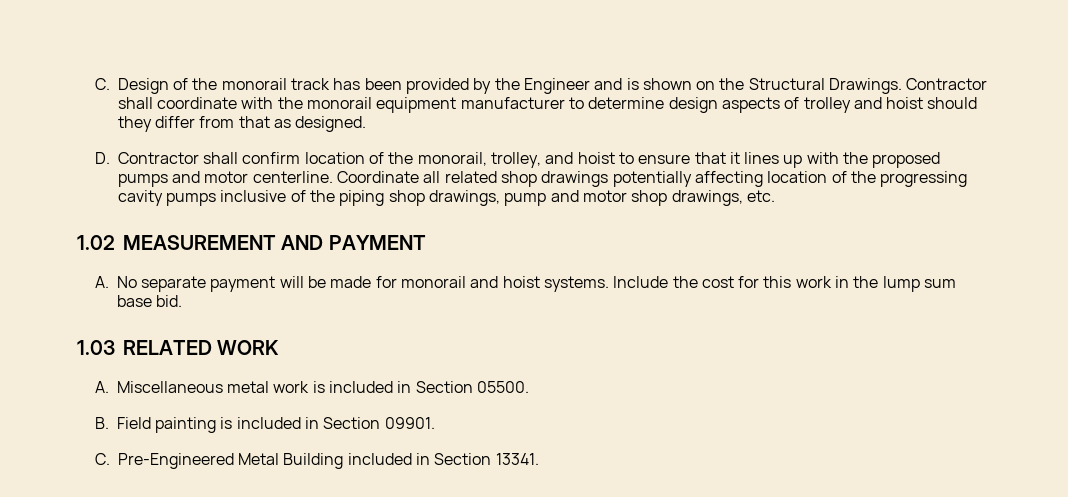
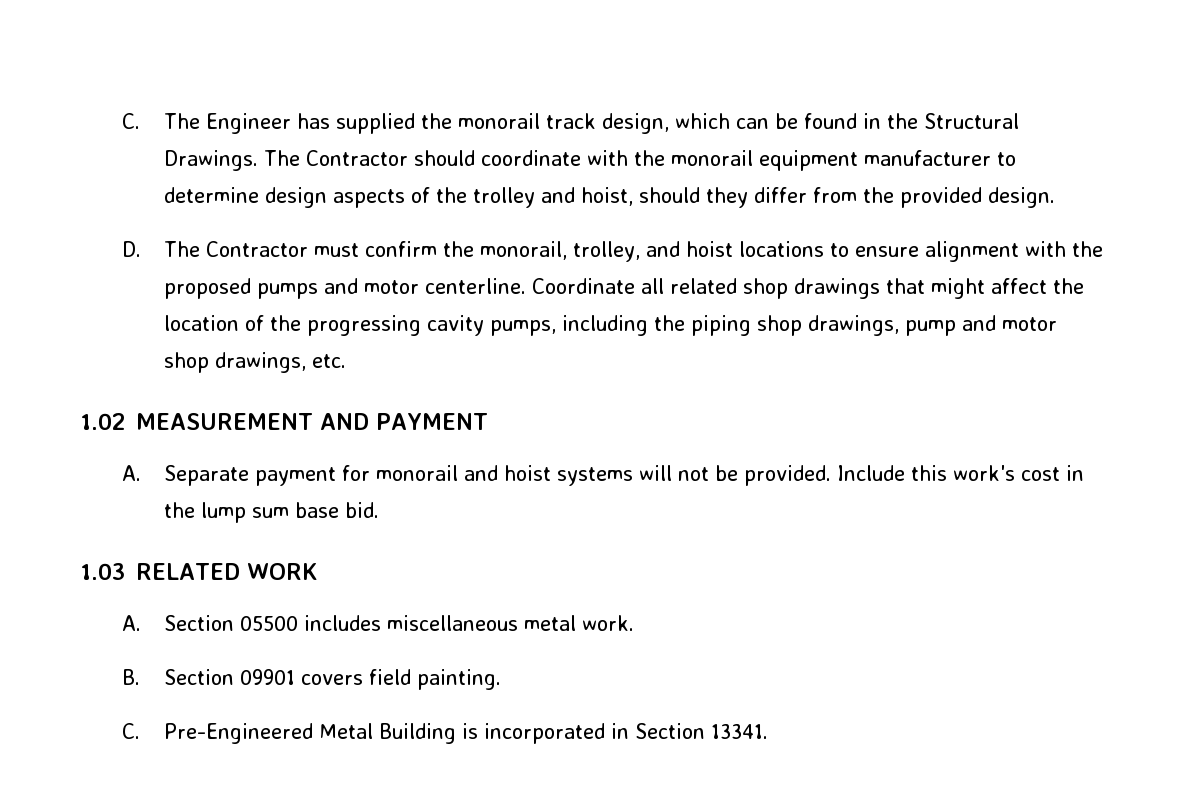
- C. Design of the monorail track has been provided by the Engineer and is shown on the Structural Drawings. Contractor shall coordinate with the monorail equipment manufacturer to determine design aspects of trolley and hoist should they differ from that as designed.
- D. Contractor shall confirm location of the monorail, trolley, and hoist to ensure that it lines up with the proposed pumps and motor centerline.
+ C. The Engineer has supplied the monorail track design, which can be found in the Structural Drawings. The Contractor should coordinate with the monorail equipment manufacturer to determine design aspects of the trolley and hoist, should they differ from the provided design.
+ D. The Contractor must confirm the monorail, trolley, and hoist locations to ensure alignment with the proposed pumps and motor centerline.
- Coordinate all related shop drawings potentially affecting location of the progressing cavity pumps inclusive of the piping shop drawings, pump and motor shop drawings, etc.
+ Coordinate all related shop drawings that might affect the location of the progressing cavity pumps, including the piping shop drawings, pump and motor shop drawings, etc.
- A. No separate payment will be made for monorail and hoist systems. Include the cost for this work in the lump sum base bid.
+ A. Separate payment for monorail and hoist systems will not be provided. Include this work's cost in the lump sum base bid.
- A. Miscellaneous metal work is included in Section 05500.
- B. Field painting is included in Section 09901.
+ A. Section 05500 includes miscellaneous metal work.
+ B. Section 09901 covers field painting.
- C. Pre-Engineered Metal Building included in Section 13341.
+ C. Pre-Engineered Metal Building is incorporated in Section 13341.

